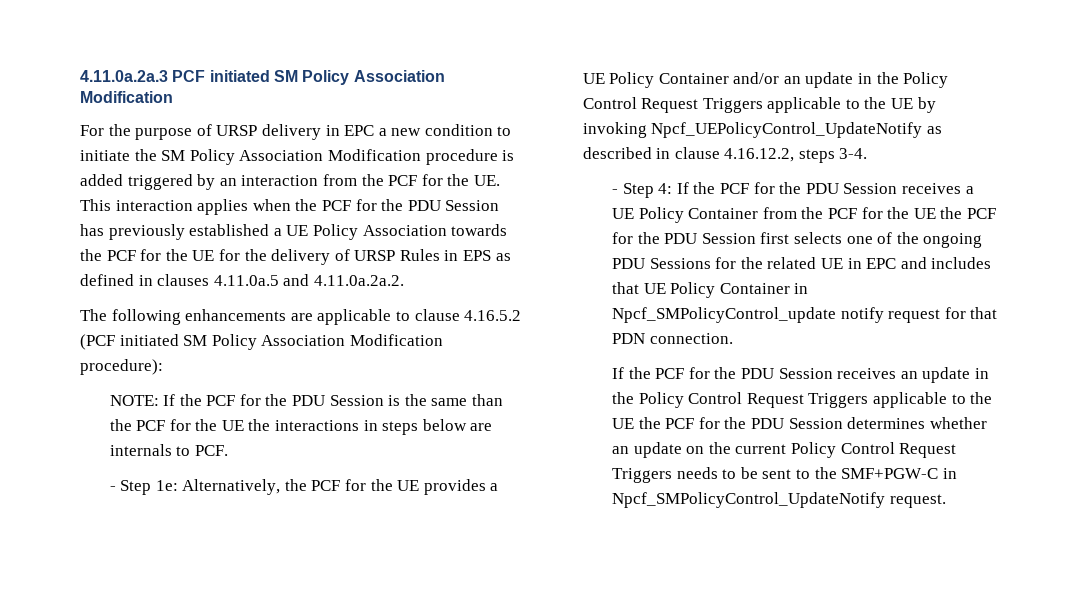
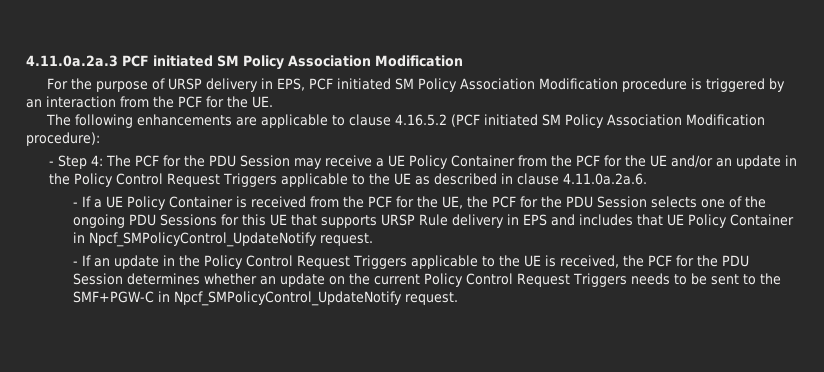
- For the purpose of URSP delivery in EPC a new condition to initiate the SM Policy Association Modification procedure is added triggered by an interaction from the PCF for the UE. This interaction applies when the PCF for the PDU Session has previously established a UE Policy Association towards the PCF for the UE for the delivery of URSP Rules in EPS as defined in clauses 4.11.0a.5 and 4.11.0a.2a.2.
+ For the purpose of URSP delivery in EPS, PCF initiated SM Policy Association Modification procedure is triggered by an interaction from the PCF for the UE.
- NOTE: If the PCF for the PDU Session is the same than the PCF for the UE the interactions in steps below are internals to PCF.
- - Step 1e: Alternatively, the PCF for the UE provides a UE Policy Container and/or an update in the Policy Control Request Triggers applicable to the UE by invoking Npcf_UEPolicyControl_UpdateNotify as described in clause 4.16.12.2, steps 3-4.
- - Step 4: If the PCF for the PDU Session receives a UE Policy Container from the PCF for the UE the PCF for the PDU Session first selects one of the ongoing PDU Sessions for the related UE in EPC and includes that UE Policy Container in Npcf_SMPolicyControl_update notify request for that PDN connection.
- If the PCF for the PDU Session receives an update in the Policy Control Request Triggers applicable to the UE the PCF for the PDU Session determines whether an update on the current Policy Control Request Triggers needs to be sent to the SMF+PGW-C in Npcf_SMPolicyControl_UpdateNotify request.
+ - Step 4: The PCF for the PDU Session may receive a UE Policy Container from the PCF for the UE and/or an update in the Policy Control Request Triggers applicable to the UE as described in clause 4.11.0a.2a.6.
+ - If a UE Policy Container is received from the PCF for the UE, the PCF for the PDU Session selects one of the ongoing PDU Sessions for this UE that supports URSP Rule delivery in EPS and includes that UE Policy Container in Npcf_SMPolicyControl_UpdateNotify request.
+ - If an update in the Policy Control Request Triggers applicable to the UE is received, the PCF for the PDU Session determines whether an update on the current Policy Control Request Triggers needs to be sent to the SMF+PGW-C in Npcf_SMPolicyControl_UpdateNotify request.

